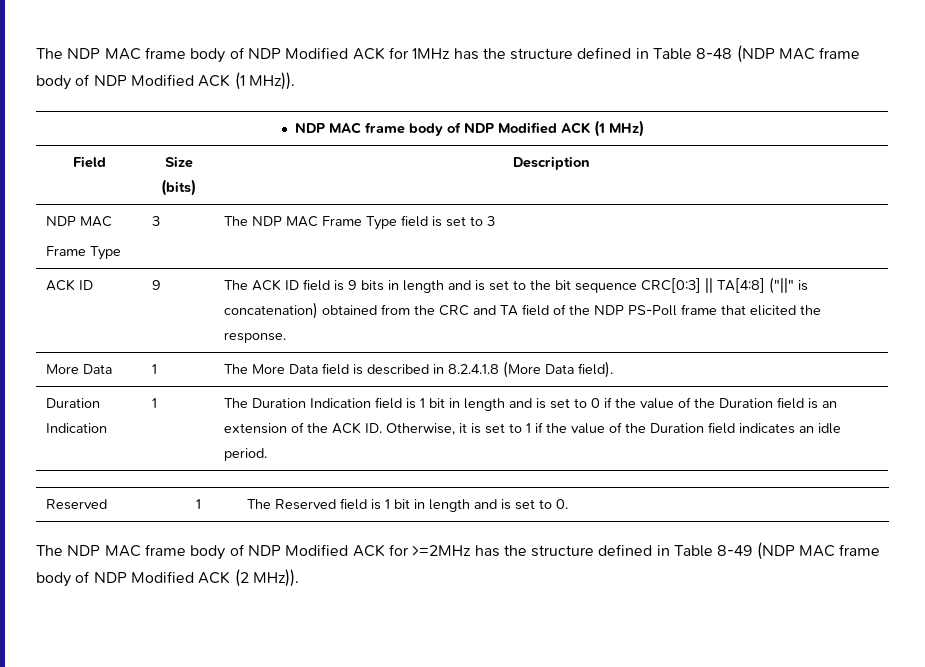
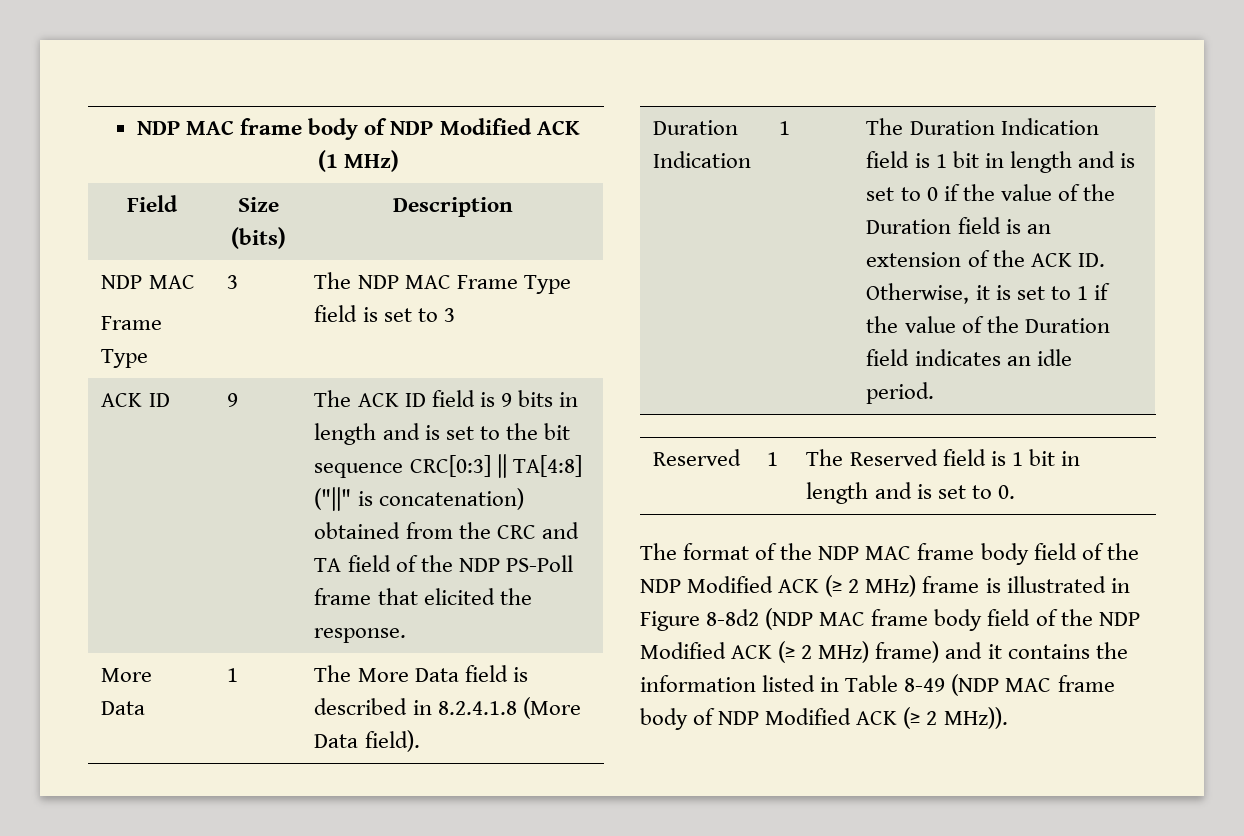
- The NDP MAC frame body of NDP Modified ACK for 1MHz has the structure defined in Table 8-48 (NDP MAC frame body of NDP Modified ACK (1 MHz)).
- The NDP MAC frame body of NDP Modified ACK for >=2MHz has the structure defined in Table 8-49 (NDP MAC frame body of NDP Modified ACK (2 MHz)).
+ The format of the NDP MAC frame body field of the NDP Modified ACK (≥ 2 MHz) frame is illustrated in Figure 8-8d2 (NDP MAC frame body field of the NDP Modified ACK (≥ 2 MHz) frame) and it contains the information listed in Table 8-49 (NDP MAC frame body of NDP Modified ACK (≥ 2 MHz)).

